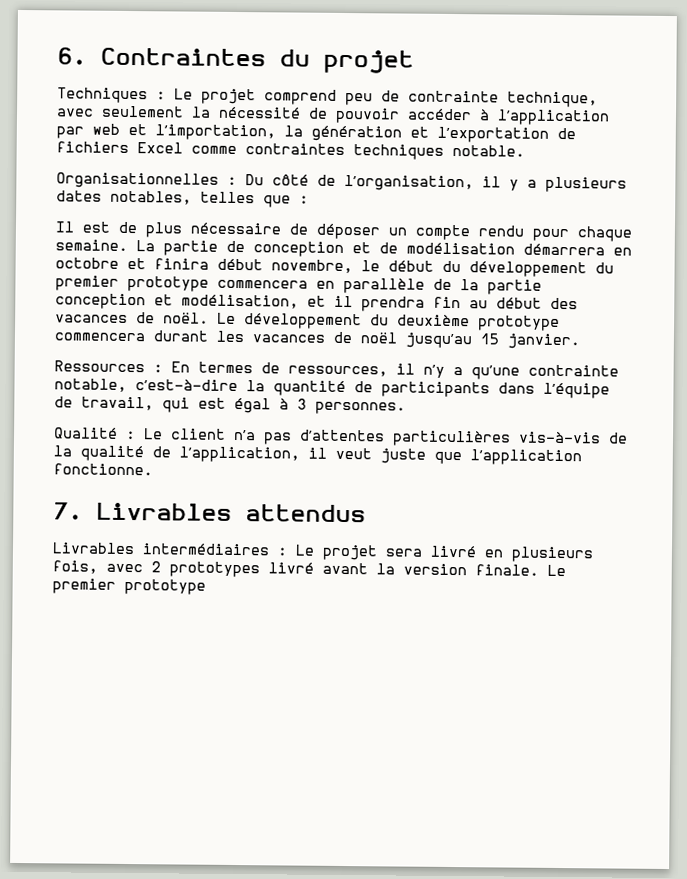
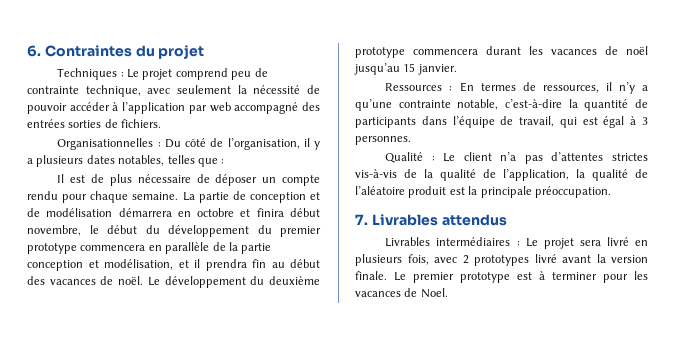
- Techniques : Le projet comprend peu de contrainte technique, avec seulement la nécessité de pouvoir accéder à l’application par web et l’importation, la génération et l’exportation de fichiers Excel comme contraintes techniques notable.
+ Techniques : Le projet comprend peu de contrainte technique, avec seulement la nécessité de pouvoir accéder à l’application par web accompagné des entrées sorties de fichiers.
- Qualité : Le client n’a pas d’attentes particulières vis-à-vis de la qualité de l’application, il veut juste que l’application fonctionne.
+ Qualité : Le client n’a pas d’attentes strictes vis-à-vis de la qualité de l’application, la qualité de l’aléatoire produit est la principale préoccupation.
- Le premier prototype
+ Le premier prototype est à terminer pour les vacances de Noel.

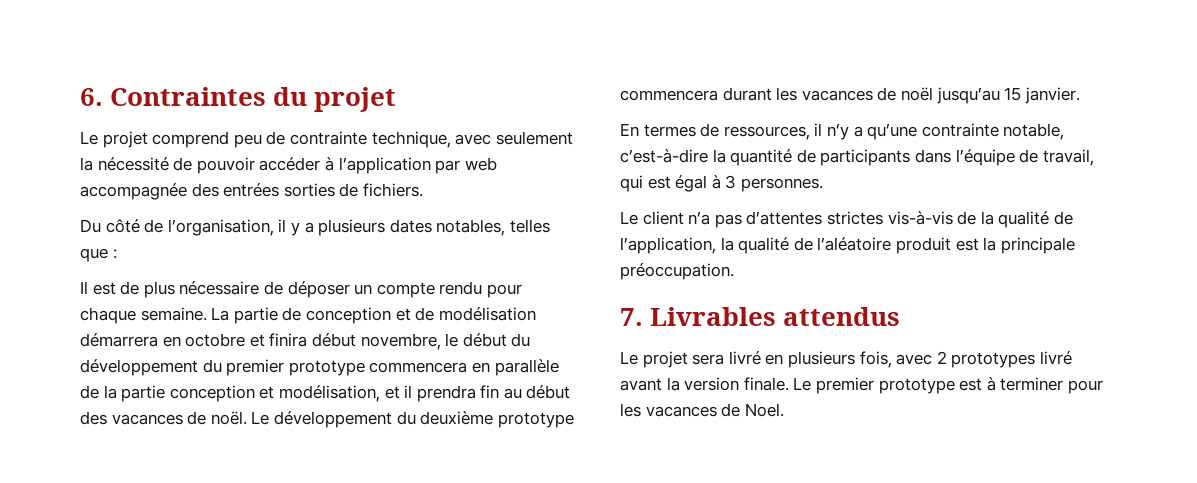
- Techniques : Le projet comprend peu de contrainte technique, avec seulement la nécessité de pouvoir accéder à l’application par web accompagné des entrées sorties de fichiers.
+ Le projet comprend peu de contrainte technique, avec seulement la nécessité de pouvoir accéder à l’application par web accompagnée des entrées sorties de fichiers.
- Organisationnelles : Du côté de l’organisation, il y a plusieurs dates notables, telles que :
+ Du côté de l’organisation, il y a plusieurs dates notables, telles que :
- Ressources : En termes de ressources, il n’y a qu’une contrainte notable, c’est-à-dire la quantité de participants dans l’équipe de travail, qui est égal à 3 personnes.
+ En termes de ressources, il n’y a qu’une contrainte notable, c’est-à-dire la quantité de participants dans l’équipe de travail, qui est égal à 3 personnes.
- Qualité : Le client n’a pas d’attentes strictes vis-à-vis de la qualité de l’application, la qualité de l’aléatoire produit est la principale préoccupation.
+ Le client n’a pas d’attentes strictes vis-à-vis de la qualité de l’application, la qualité de l’aléatoire produit est la principale préoccupation.
- Livrables intermédiaires : Le projet sera livré en plusieurs fois, avec 2 prototypes livré avant la version finale.
+ Le projet sera livré en plusieurs fois, avec 2 prototypes livré avant la version finale.

